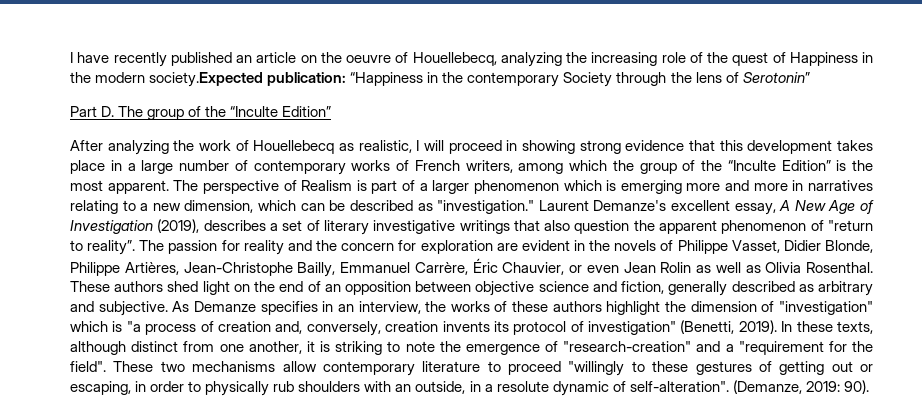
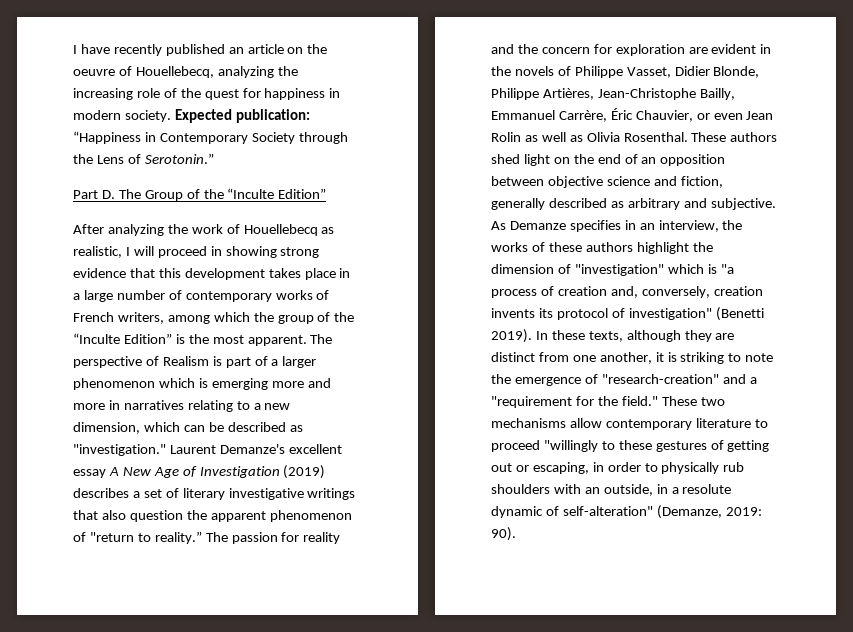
- I have recently published an article on the oeuvre of Houellebecq, analyzing the increasing role of the quest of Happiness in the modern society.Expected publication: “Happiness in the contemporary Society through the lens of Serotonin”
+ I have recently published an article on the oeuvre of Houellebecq, analyzing the increasing role of the quest for happiness in modern society. Expected publication: “Happiness in Contemporary Society through the Lens of Serotonin.”
- Part D. The group of the “Inculte Edition”
+ Part D. The Group of the “Inculte Edition”
- Laurent Demanze's excellent essay, A New Age of Investigation (2019), describes a set of literary investigative writings that also question the apparent phenomenon of "return to reality”.
+ Laurent Demanze's excellent essay A New Age of Investigation (2019) describes a set of literary investigative writings that also question the apparent phenomenon of "return to reality.”
- As Demanze specifies in an interview, the works of these authors highlight the dimension of "investigation" which is "a process of creation and, conversely, creation invents its protocol of investigation" (Benetti, 2019).
+ As Demanze specifies in an interview, the works of these authors highlight the dimension of "investigation" which is "a process of creation and, conversely, creation invents its protocol of investigation" (Benetti 2019).
- In these texts, although distinct from one another, it is striking to note the emergence of "research-creation" and a "requirement for the field".
+ In these texts, although they are distinct from one another, it is striking to note the emergence of "research-creation" and a "requirement for the field."
- These two mechanisms allow contemporary literature to proceed "willingly to these gestures of getting out or escaping, in order to physically rub shoulders with an outside, in a resolute dynamic of self-alteration". (Demanze, 2019: 90).
+ These two mechanisms allow contemporary literature to proceed "willingly to these gestures of getting out or escaping, in order to physically rub shoulders with an outside, in a resolute dynamic of self-alteration" (Demanze, 2019: 90).

